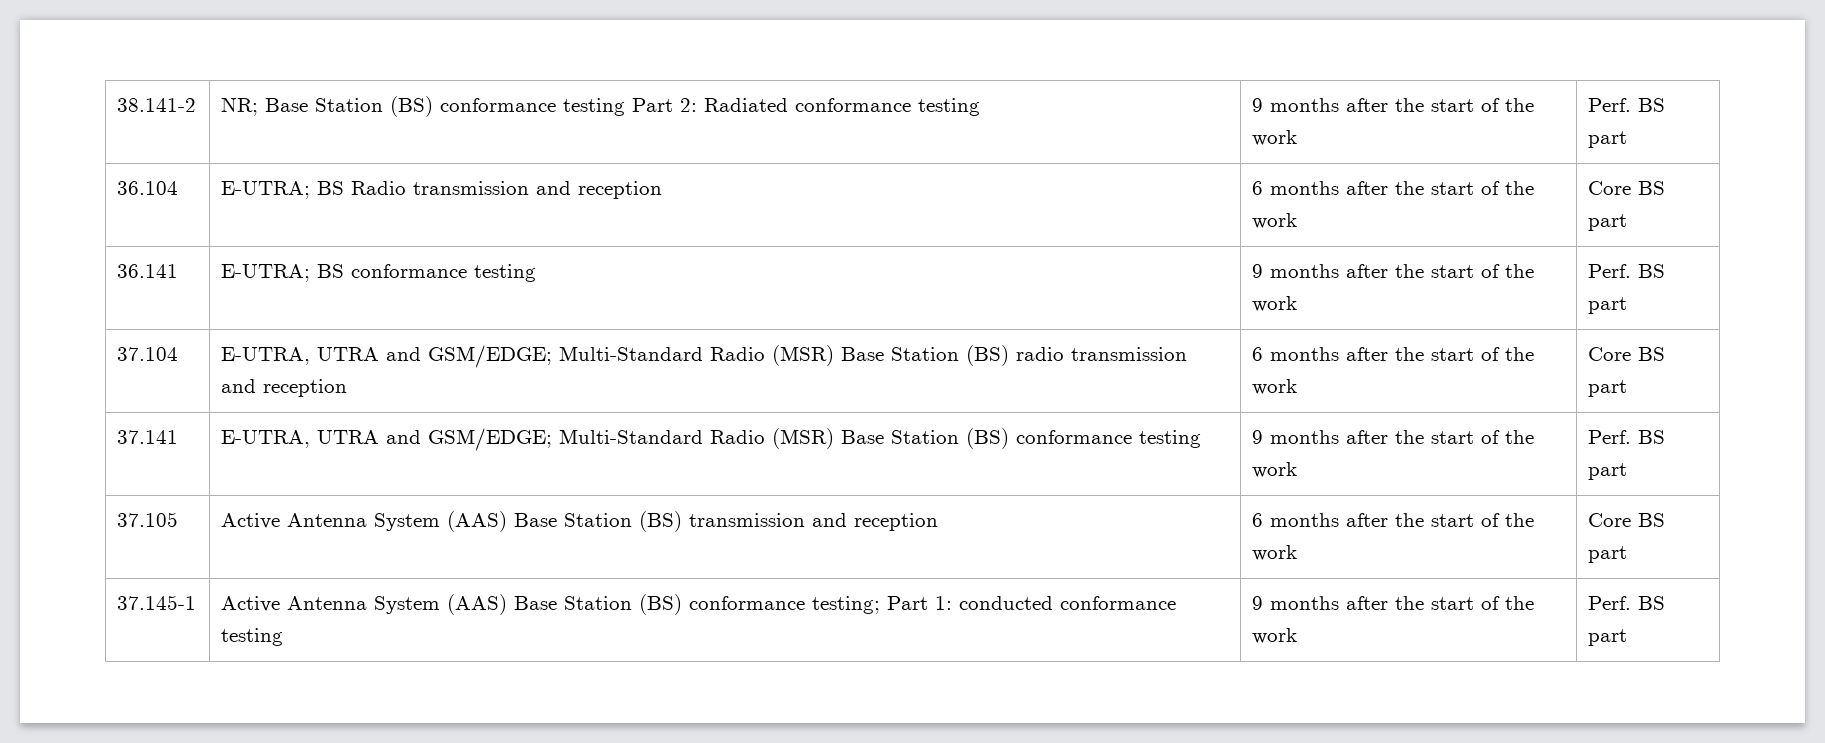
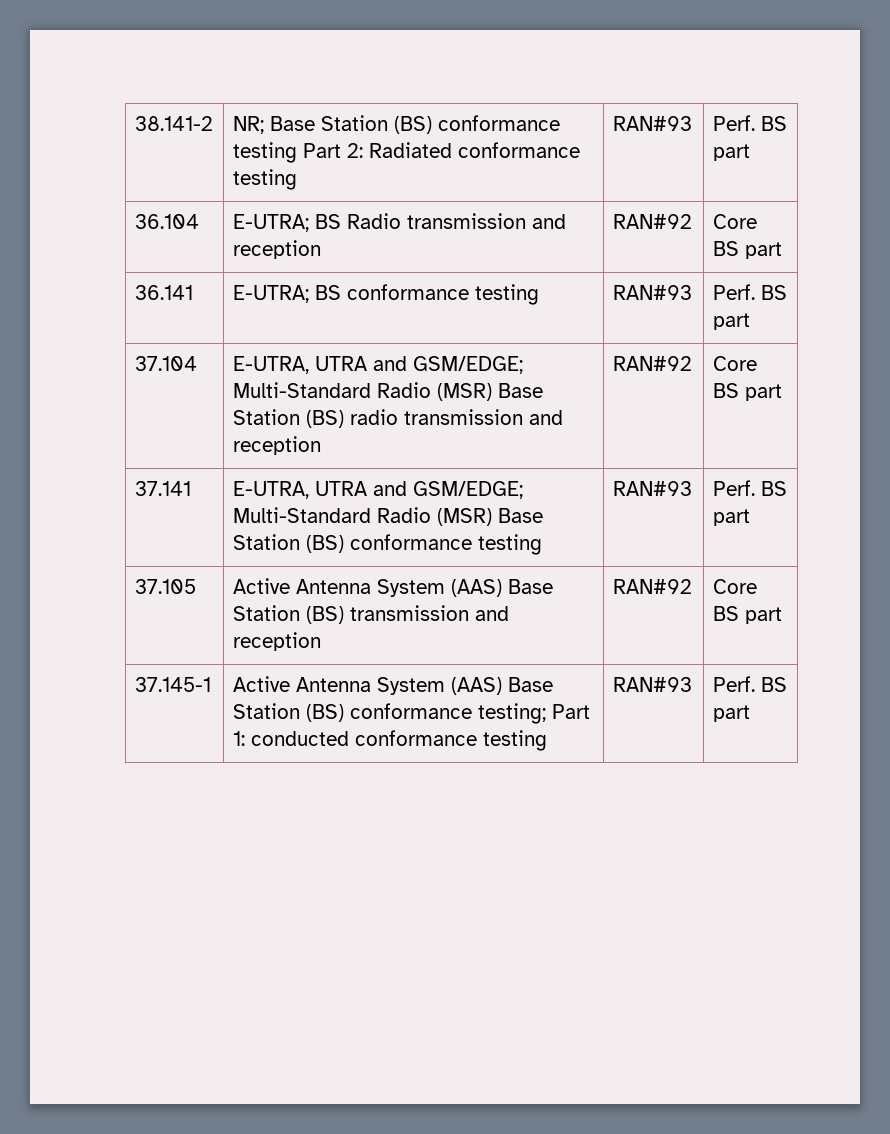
- 38.141-2 | NR; Base Station (BS) conformance testing Part 2: Radiated conformance testing | 9 months after the start of the work | Perf. BS part
+ 38.141-2 | NR; Base Station (BS) conformance testing Part 2: Radiated conformance testing | RAN#93 | Perf. BS part
- 36.104 | E-UTRA; BS Radio transmission and reception | 6 months after the start of the work | Core BS part
+ 36.104 | E-UTRA; BS Radio transmission and reception | RAN#92 | Core BS part
- 36.141 | E-UTRA; BS conformance testing | 9 months after the start of the work | Perf. BS part
+ 36.141 | E-UTRA; BS conformance testing | RAN#93 | Perf. BS part
- 37.104 | E-UTRA, UTRA and GSM/EDGE; Multi-Standard Radio (MSR) Base Station (BS) radio transmission and reception | 6 months after the start of the work | Core BS part
+ 37.104 | E-UTRA, UTRA and GSM/EDGE; Multi-Standard Radio (MSR) Base Station (BS) radio transmission and reception | RAN#92 | Core BS part
- 37.141 | E-UTRA, UTRA and GSM/EDGE; Multi-Standard Radio (MSR) Base Station (BS) conformance testing | 9 months after the start of the work | Perf. BS part
+ 37.141 | E-UTRA, UTRA and GSM/EDGE; Multi-Standard Radio (MSR) Base Station (BS) conformance testing | RAN#93 | Perf. BS part
- 37.105 | Active Antenna System (AAS) Base Station (BS) transmission and reception | 6 months after the start of the work | Core BS part
+ 37.105 | Active Antenna System (AAS) Base Station (BS) transmission and reception | RAN#92 | Core BS part
- 37.145-1 | Active Antenna System (AAS) Base Station (BS) conformance testing; Part 1: conducted conformance testing | 9 months after the start of the work | Perf. BS part
+ 37.145-1 | Active Antenna System (AAS) Base Station (BS) conformance testing; Part 1: conducted conformance testing | RAN#93 | Perf. BS part

